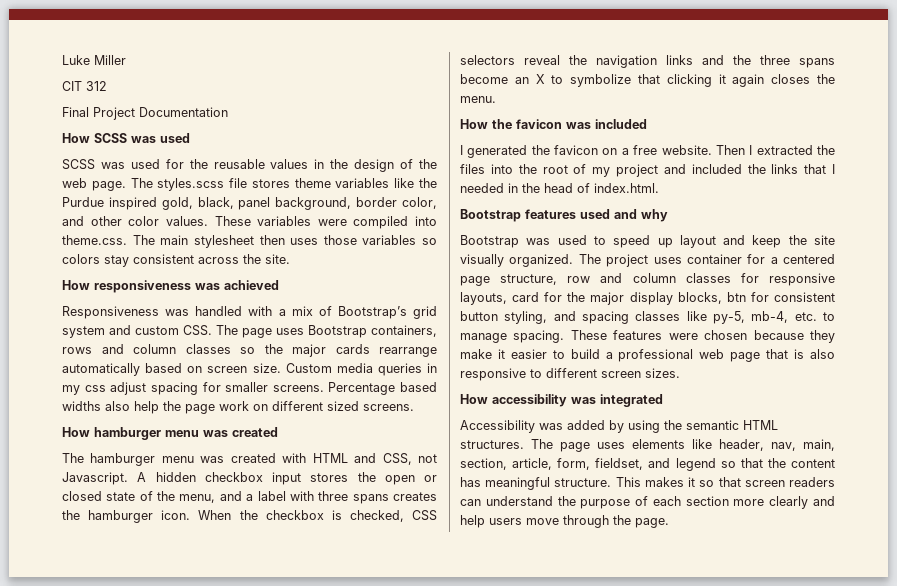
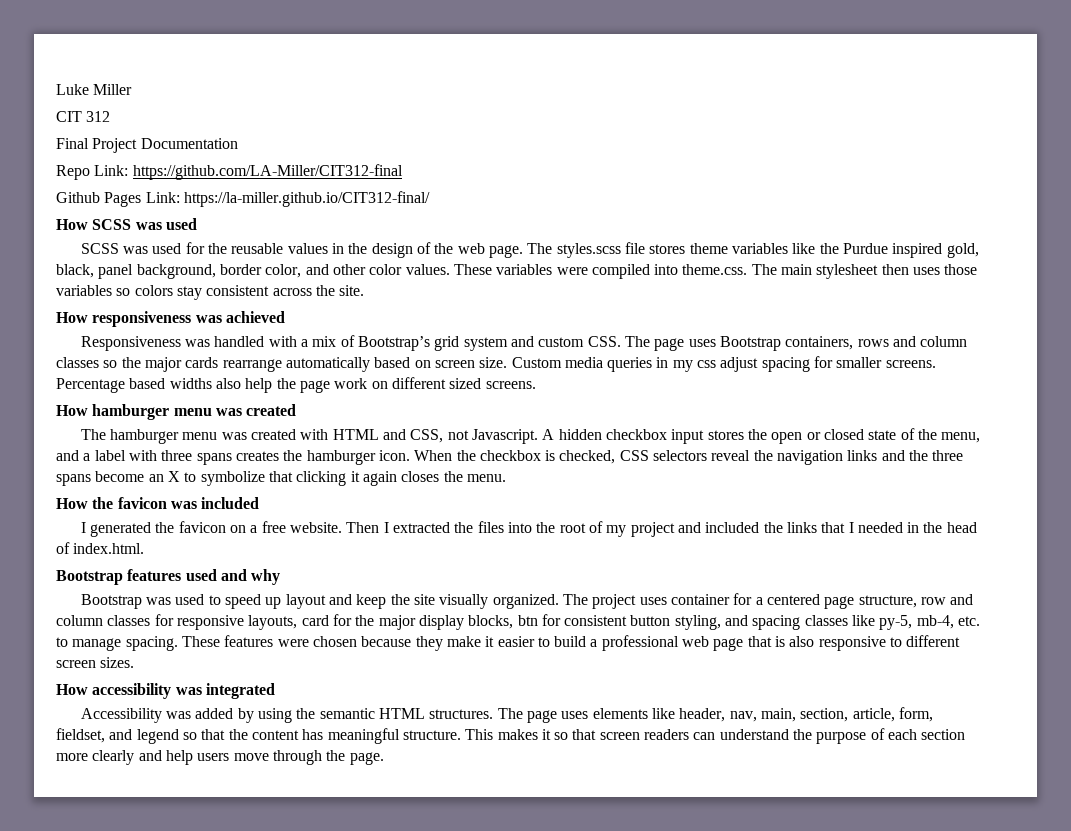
+ Repo Link: https://github.com/LA-Miller/CIT312-final
+ Github Pages Link: https://la-miller.github.io/CIT312-final/

